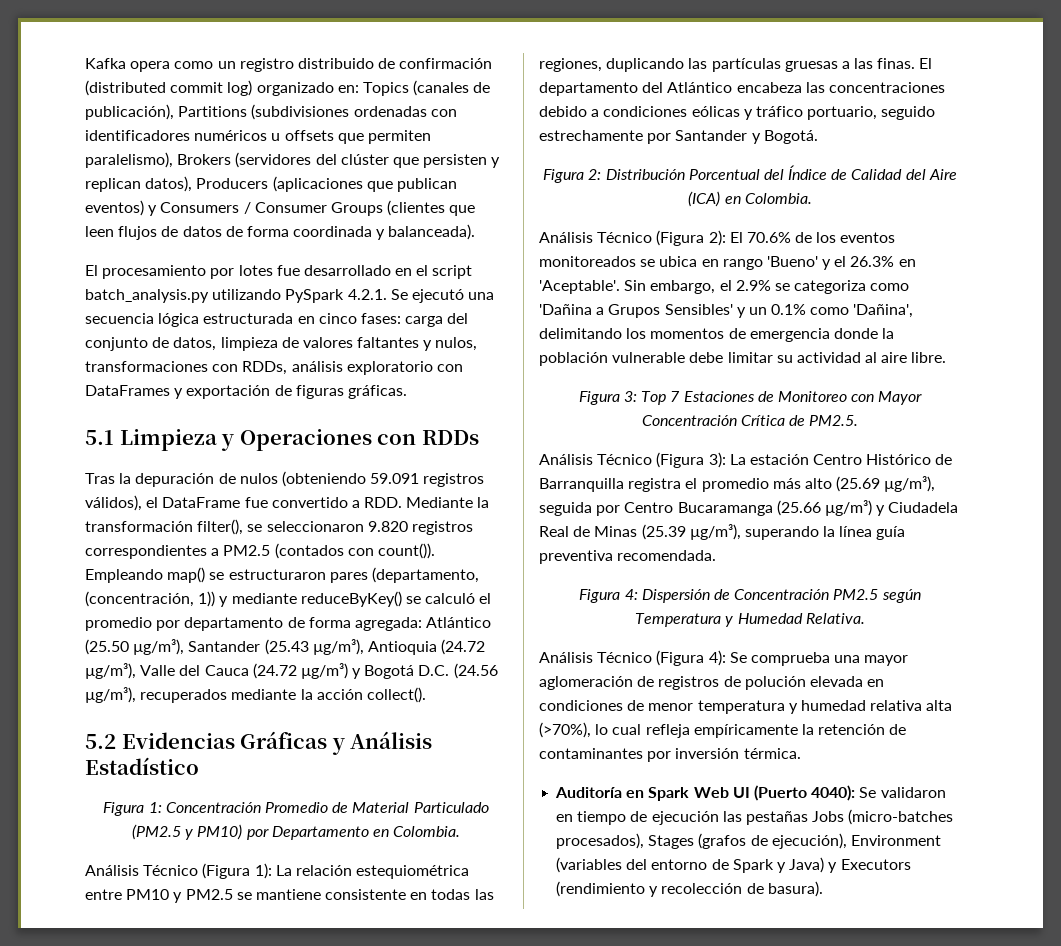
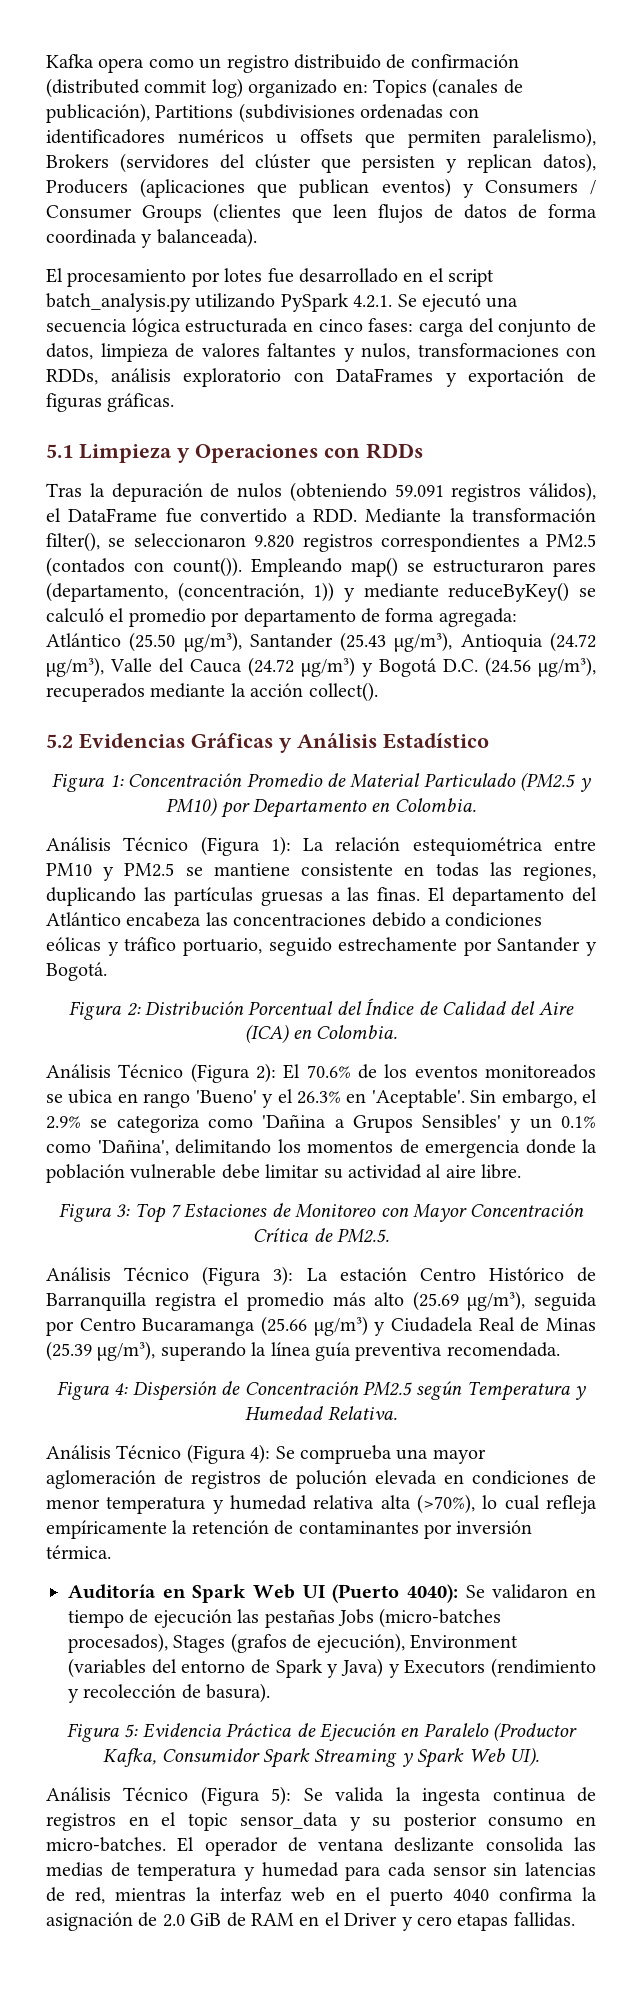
+ Figura 5: Evidencia Práctica de Ejecución en Paralelo (Productor Kafka, Consumidor Spark Streaming y Spark Web UI).
+ Análisis Técnico (Figura 5): Se valida la ingesta continua de registros en el topic sensor_data y su posterior consumo en micro-batches. El operador de ventana deslizante consolida las medias de temperatura y humedad para cada sensor sin latencias de red, mientras la interfaz web en el puerto 4040 confirma la asignación de 2.0 GiB de RAM en el Driver y cero etapas fallidas.

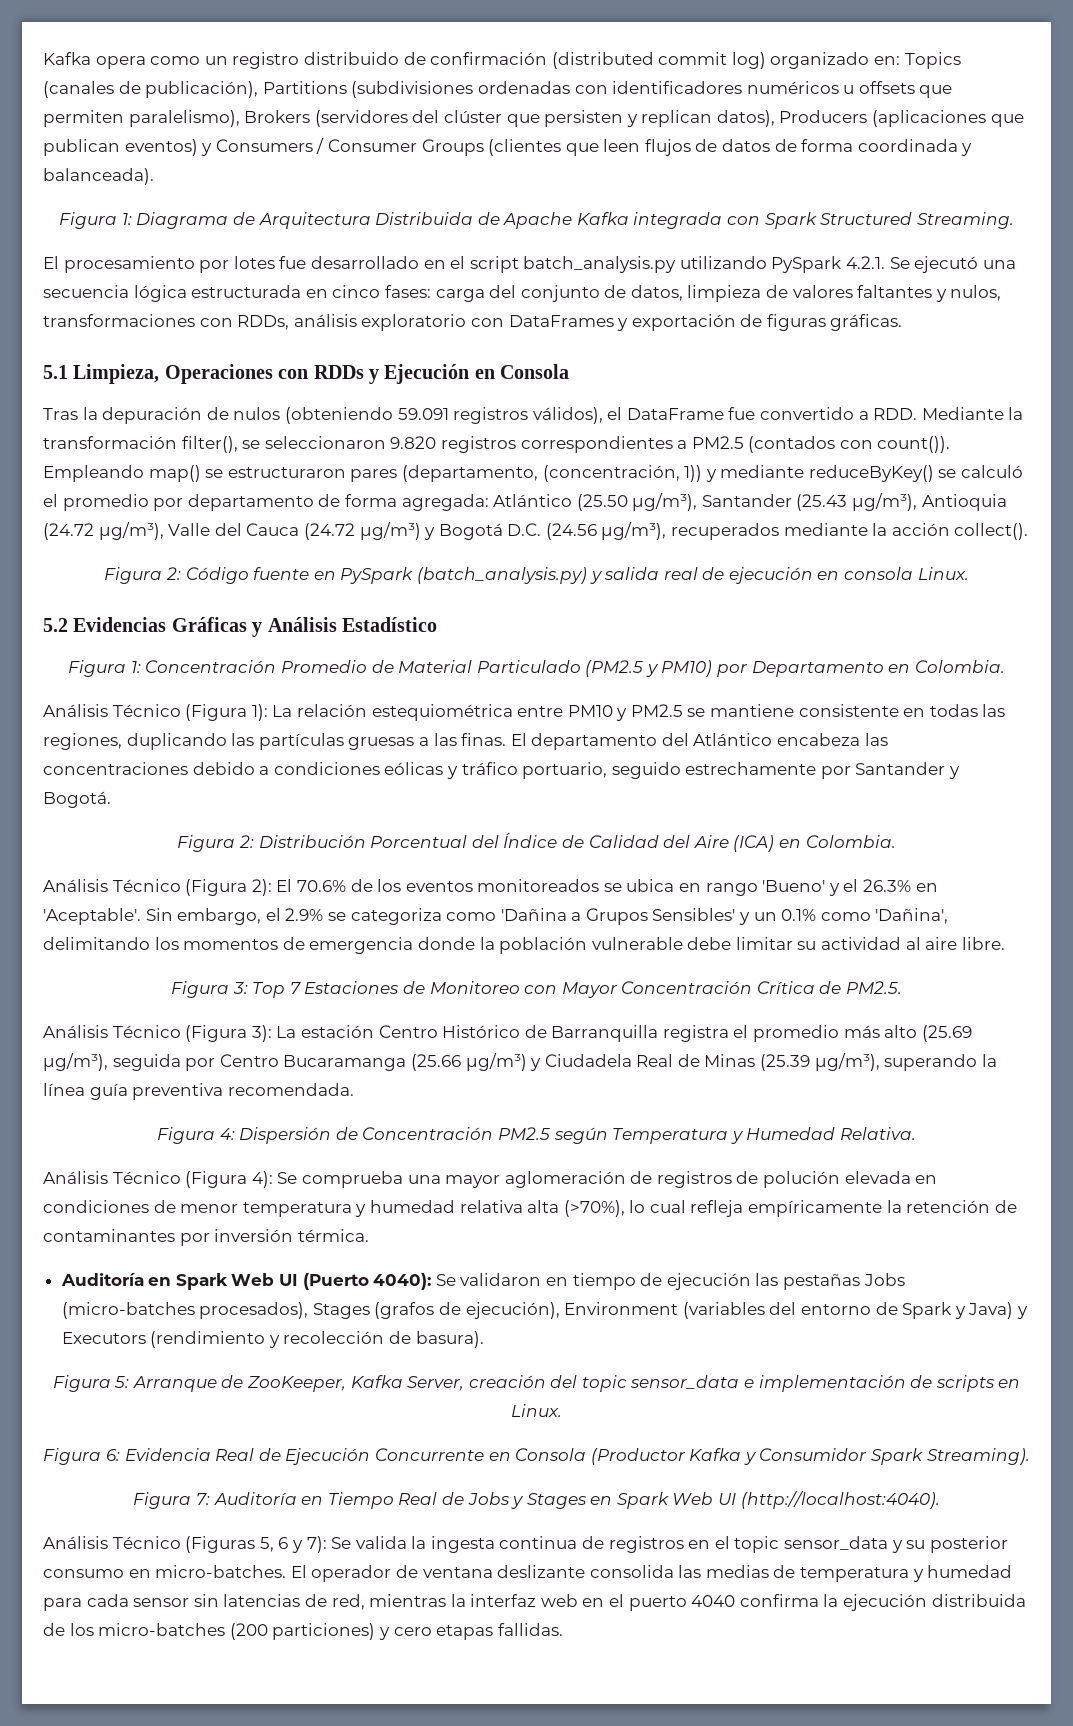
+ Figura 1: Diagrama de Arquitectura Distribuida de Apache Kafka integrada con Spark Structured Streaming.
- 5.1 Limpieza y Operaciones con RDDs
+ 5.1 Limpieza, Operaciones con RDDs y Ejecución en Consola
+ Figura 2: Código fuente en PySpark (batch_analysis.py) y salida real de ejecución en consola Linux.
- Figura 5: Evidencia Práctica de Ejecución en Paralelo (Productor Kafka, Consumidor Spark Streaming y Spark Web UI).
- Análisis Técnico (Figura 5): Se valida la ingesta continua de registros en el topic sensor_data y su posterior consumo en micro-batches.
+ Figura 5: Arranque de ZooKeeper, Kafka Server, creación del topic sensor_data e implementación de scripts en Linux.
+ Figura 6: Evidencia Real de Ejecución Concurrente en Consola (Productor Kafka y Consumidor Spark Streaming).
+ Figura 7: Auditoría en Tiempo Real de Jobs y Stages en Spark Web UI (http://localhost:4040).
+ Análisis Técnico (Figuras 5, 6 y 7): Se valida la ingesta continua de registros en el topic sensor_data y su posterior consumo en micro-batches.
- El operador de ventana deslizante consolida las medias de temperatura y humedad para cada sensor sin latencias de red, mientras la interfaz web en el puerto 4040 confirma la asignación de 2.0 GiB de RAM en el Driver y cero etapas fallidas.
+ El operador de ventana deslizante consolida las medias de temperatura y humedad para cada sensor sin latencias de red, mientras la interfaz web en el puerto 4040 confirma la ejecución distribuida de los micro-batches (200 particiones) y cero etapas fallidas.

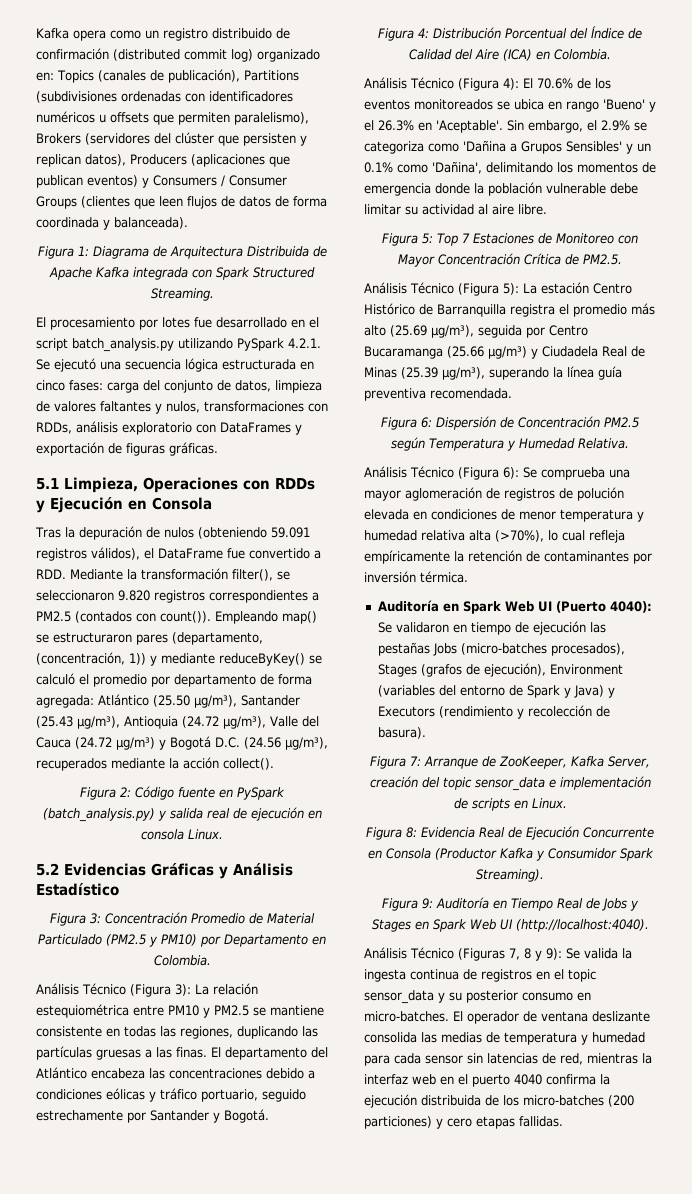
- Figura 1: Concentración Promedio de Material Particulado (PM2.5 y PM10) por Departamento en Colombia.
+ Figura 3: Concentración Promedio de Material Particulado (PM2.5 y PM10) por Departamento en Colombia.
- Análisis Técnico (Figura 1): La relación estequiométrica entre PM10 y PM2.5 se mantiene consistente en todas las regiones, duplicando las partículas gruesas a las finas.
+ Análisis Técnico (Figura 3): La relación estequiométrica entre PM10 y PM2.5 se mantiene consistente en todas las regiones, duplicando las partículas gruesas a las finas.
- Figura 2: Distribución Porcentual del Índice de Calidad del Aire (ICA) en Colombia.
+ Figura 4: Distribución Porcentual del Índice de Calidad del Aire (ICA) en Colombia.
- Análisis Técnico (Figura 2): El 70.6% de los eventos monitoreados se ubica en rango 'Bueno' y el 26.3% en 'Aceptable'.
+ Análisis Técnico (Figura 4): El 70.6% de los eventos monitoreados se ubica en rango 'Bueno' y el 26.3% en 'Aceptable'.
- Figura 3: Top 7 Estaciones de Monitoreo con Mayor Concentración Crítica de PM2.5.
+ Figura 5: Top 7 Estaciones de Monitoreo con Mayor Concentración Crítica de PM2.5.
- Análisis Técnico (Figura 3): La estación Centro Histórico de Barranquilla registra el promedio más alto (25.69 µg/m³), seguida por Centro Bucaramanga (25.66 µg/m³) y Ciudadela Real de Minas (25.39 µg/m³), superando la línea guía preventiva recomendada.
+ Análisis Técnico (Figura 5): La estación Centro Histórico de Barranquilla registra el promedio más alto (25.69 µg/m³), seguida por Centro Bucaramanga (25.66 µg/m³) y Ciudadela Real de Minas (25.39 µg/m³), superando la línea guía preventiva recomendada.
- Figura 4: Dispersión de Concentración PM2.5 según Temperatura y Humedad Relativa.
+ Figura 6: Dispersión de Concentración PM2.5 según Temperatura y Humedad Relativa.
- Análisis Técnico (Figura 4): Se comprueba una mayor aglomeración de registros de polución elevada en condiciones de menor temperatura y humedad relativa alta (>70%), lo cual refleja empíricamente la retención de contaminantes por inversión térmica.
+ Análisis Técnico (Figura 6): Se comprueba una mayor aglomeración de registros de polución elevada en condiciones de menor temperatura y humedad relativa alta (>70%), lo cual refleja empíricamente la retención de contaminantes por inversión térmica.
- Figura 5: Arranque de ZooKeeper, Kafka Server, creación del topic sensor_data e implementación de scripts en Linux.
+ Figura 7: Arranque de ZooKeeper, Kafka Server, creación del topic sensor_data e implementación de scripts en Linux.
- Figura 6: Evidencia Real de Ejecución Concurrente en Consola (Productor Kafka y Consumidor Spark Streaming).
+ Figura 8: Evidencia Real de Ejecución Concurrente en Consola (Productor Kafka y Consumidor Spark Streaming).
- Figura 7: Auditoría en Tiempo Real de Jobs y Stages en Spark Web UI (http://localhost:4040).
+ Figura 9: Auditoría en Tiempo Real de Jobs y Stages en Spark Web UI (http://localhost:4040).
- Análisis Técnico (Figuras 5, 6 y 7): Se valida la ingesta continua de registros en el topic sensor_data y su posterior consumo en micro-batches.
+ Análisis Técnico (Figuras 7, 8 y 9): Se valida la ingesta continua de registros en el topic sensor_data y su posterior consumo en micro-batches.

